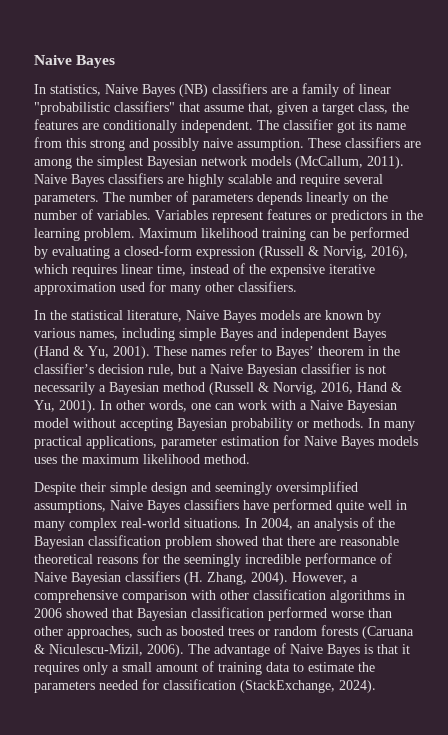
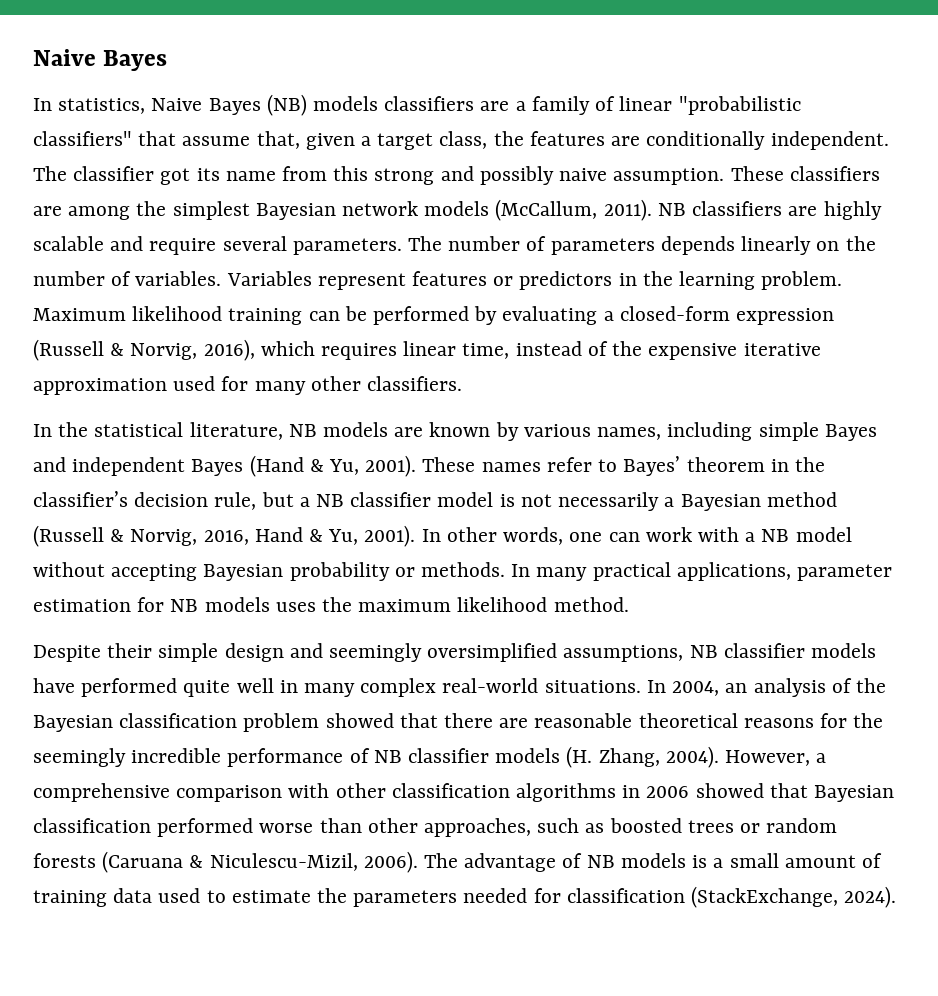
- In statistics, Naive Bayes (NB) classifiers are a family of linear "probabilistic classifiers" that assume that, given a target class, the features are conditionally independent.
+ In statistics, Naive Bayes (NB) models classifiers are a family of linear "probabilistic classifiers" that assume that, given a target class, the features are conditionally independent.
- Naive Bayes classifiers are highly scalable and require several parameters.
+ NB classifiers are highly scalable and require several parameters.
- In the statistical literature, Naive Bayes models are known by various names, including simple Bayes and independent Bayes (Hand & Yu, 2001).
+ In the statistical literature, NB models are known by various names, including simple Bayes and independent Bayes (Hand & Yu, 2001).
- These names refer to Bayes’ theorem in the classifier’s decision rule, but a Naive Bayesian classifier is not necessarily a Bayesian method (Russell & Norvig, 2016, Hand & Yu, 2001).
+ These names refer to Bayes’ theorem in the classifier’s decision rule, but a NB classifier model is not necessarily a Bayesian method (Russell & Norvig, 2016, Hand & Yu, 2001).
- In other words, one can work with a Naive Bayesian model without accepting Bayesian probability or methods.
+ In other words, one can work with a NB model without accepting Bayesian probability or methods.
- In many practical applications, parameter estimation for Naive Bayes models uses the maximum likelihood method.
+ In many practical applications, parameter estimation for NB models uses the maximum likelihood method.
- Despite their simple design and seemingly oversimplified assumptions, Naive Bayes classifiers have performed quite well in many complex real-world situations.
+ Despite their simple design and seemingly oversimplified assumptions, NB classifier models have performed quite well in many complex real-world situations.
- In 2004, an analysis of the Bayesian classification problem showed that there are reasonable theoretical reasons for the seemingly incredible performance of Naive Bayesian classifiers (H. Zhang, 2004).
+ In 2004, an analysis of the Bayesian classification problem showed that there are reasonable theoretical reasons for the seemingly incredible performance of NB classifier models (H. Zhang, 2004).
- The advantage of Naive Bayes is that it requires only a small amount of training data to estimate the parameters needed for classification (StackExchange, 2024).
+ The advantage of NB models is a small amount of training data used to estimate the parameters needed for classification (StackExchange, 2024).

